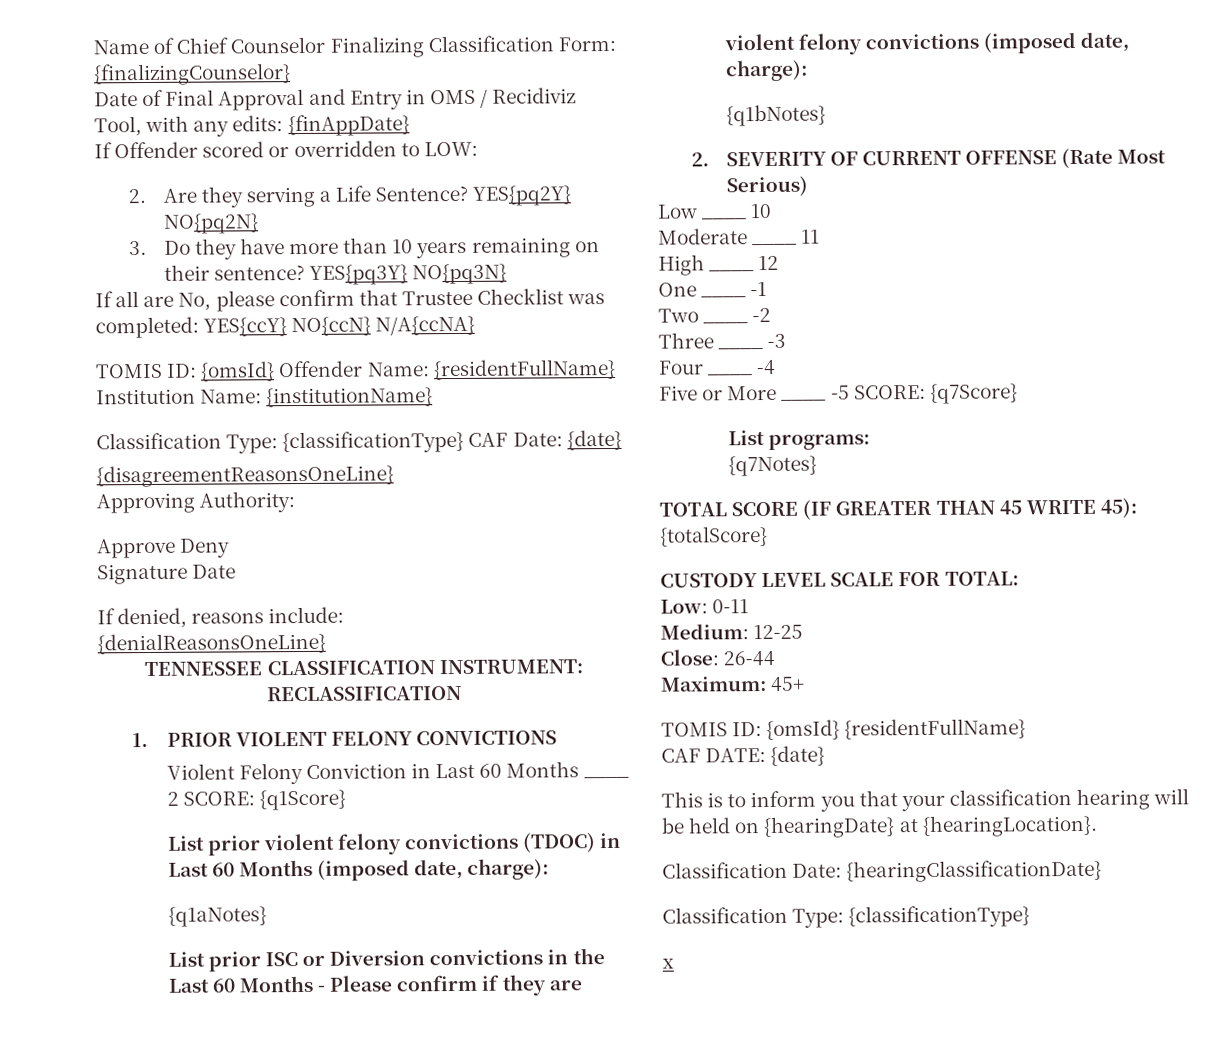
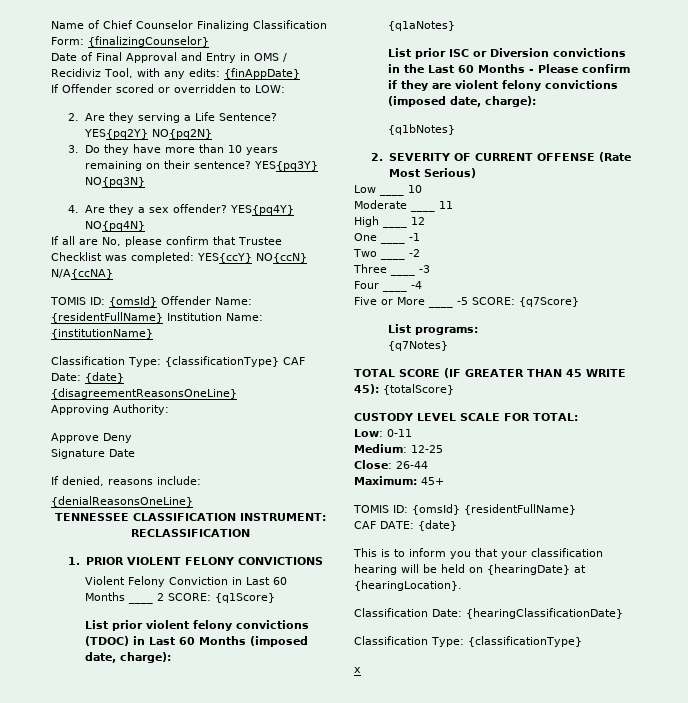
+ 4. Are they a sex offender? YES{pq4Y} NO{pq4N}

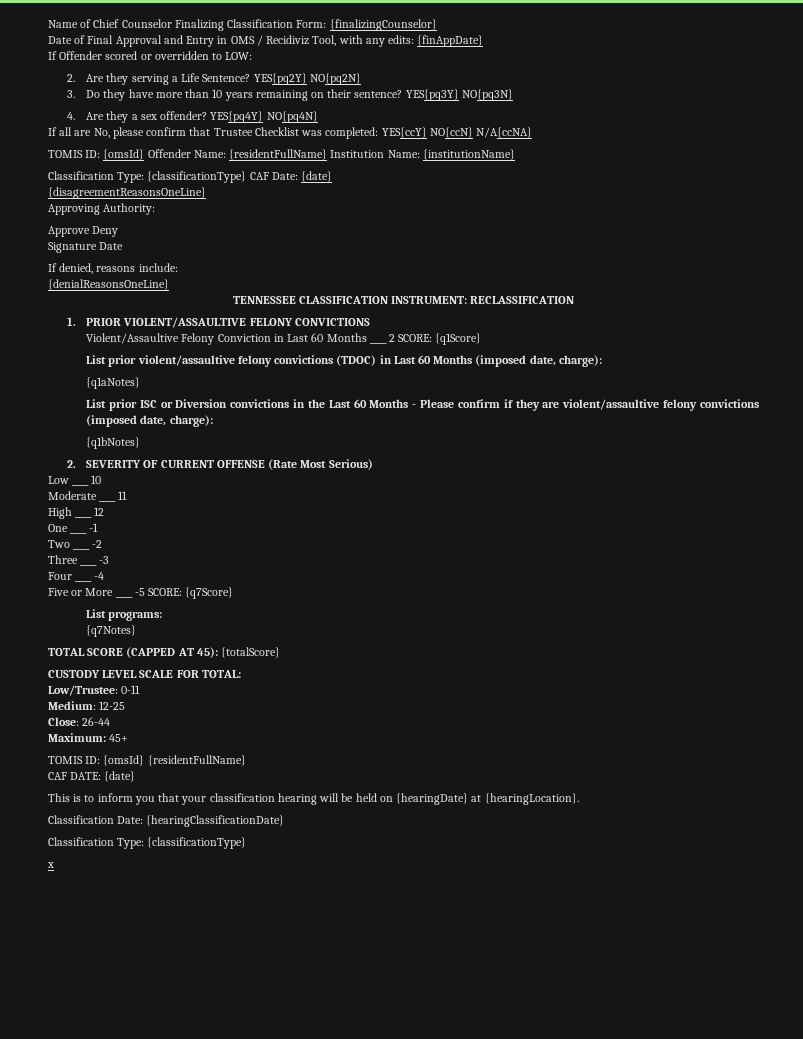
- 1. PRIOR VIOLENT FELONY CONVICTIONS
+ 1. PRIOR VIOLENT/ASSAULTIVE FELONY CONVICTIONS
- Violent Felony Conviction in Last 60 Months ____ 2 SCORE: {q1Score}
+ Violent/Assaultive Felony Conviction in Last 60 Months ____ 2 SCORE: {q1Score}
- List prior violent felony convictions (TDOC) in Last 60 Months (imposed date, charge):
+ List prior violent/assaultive felony convictions (TDOC) in Last 60 Months (imposed date, charge):
- List prior ISC or Diversion convictions in the Last 60 Months - Please confirm if they are violent felony convictions (imposed date, charge):
+ List prior ISC or Diversion convictions in the Last 60 Months - Please confirm if they are violent/assaultive felony convictions (imposed date, charge):
- TOTAL SCORE (IF GREATER THAN 45 WRITE 45): {totalScore}
+ TOTAL SCORE (CAPPED AT 45): {totalScore}
- Low: 0-11
+ Low/Trustee: 0-11

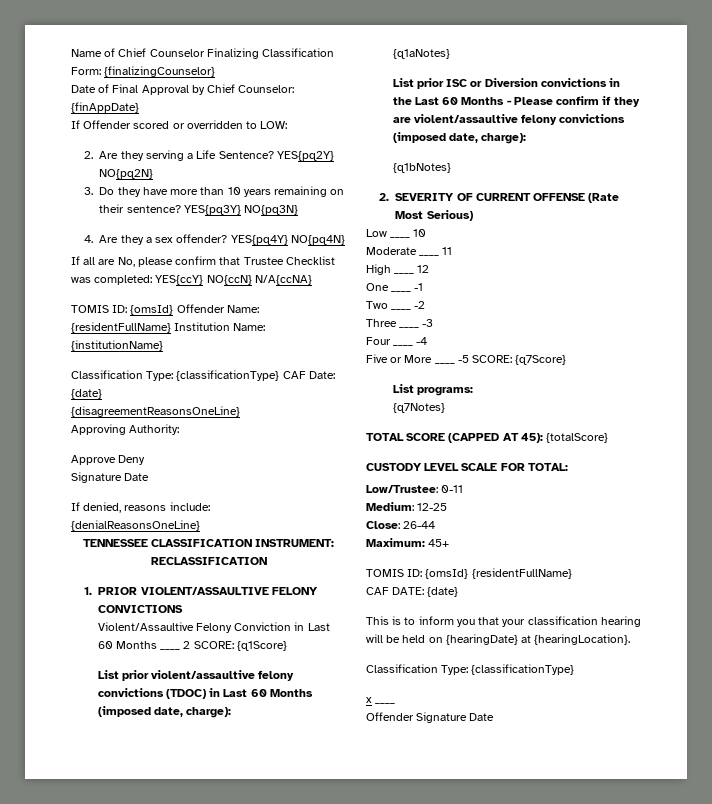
- Date of Final Approval and Entry in OMS / Recidiviz Tool, with any edits: {finAppDate}
+ Date of Final Approval by Chief Counselor: {finAppDate}
- Classification Date: {hearingClassificationDate}
- x
+ x ____
+ Offender Signature Date

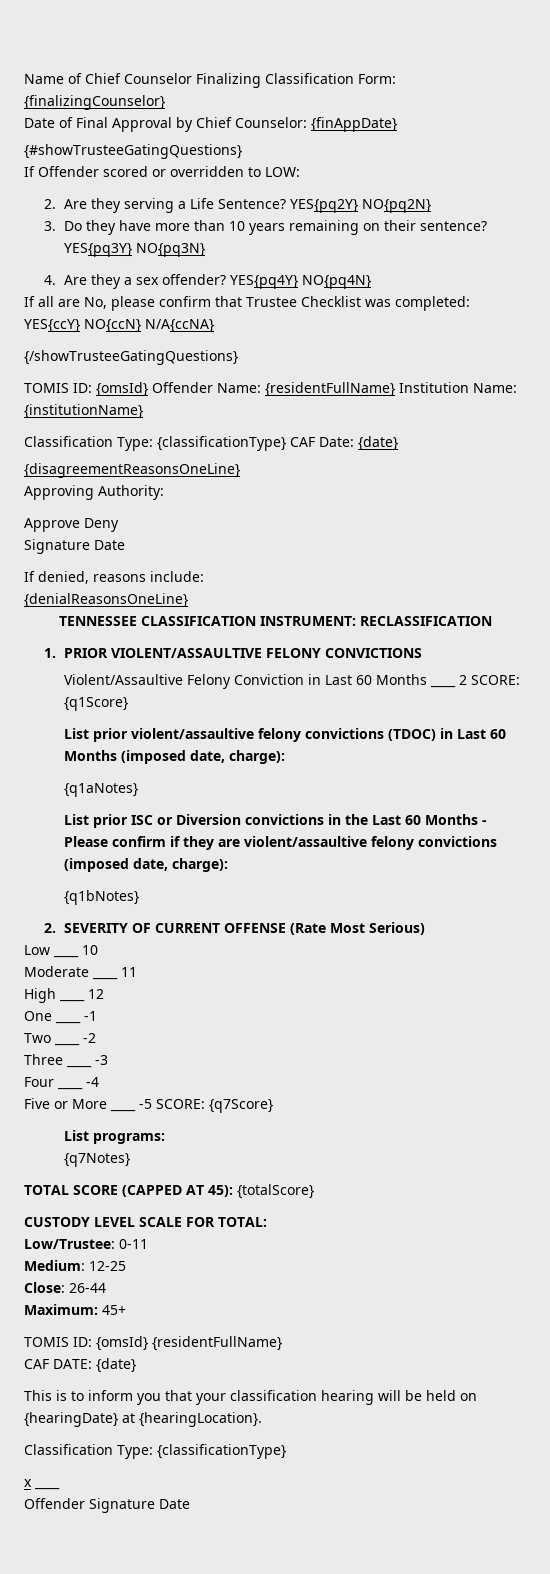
+ {#showTrusteeGatingQuestions}
+ {/showTrusteeGatingQuestions}

